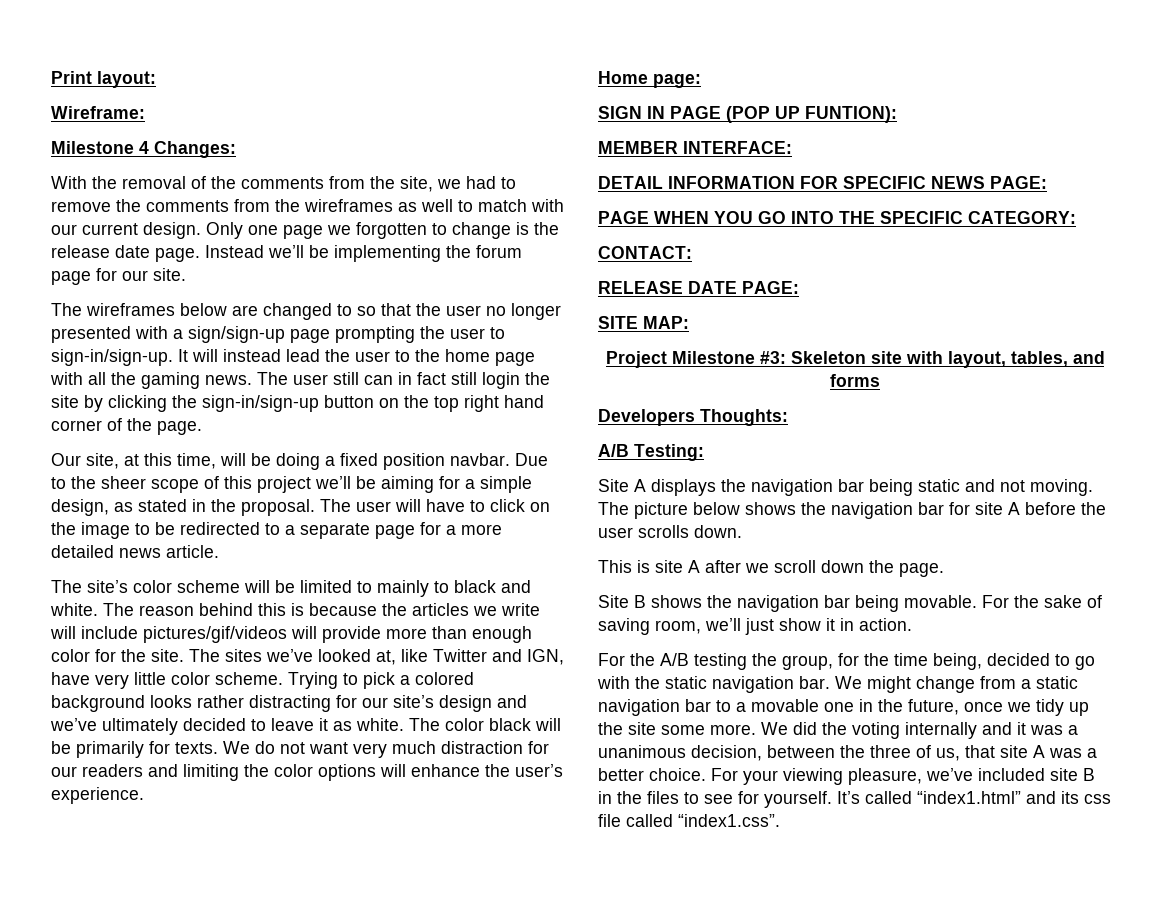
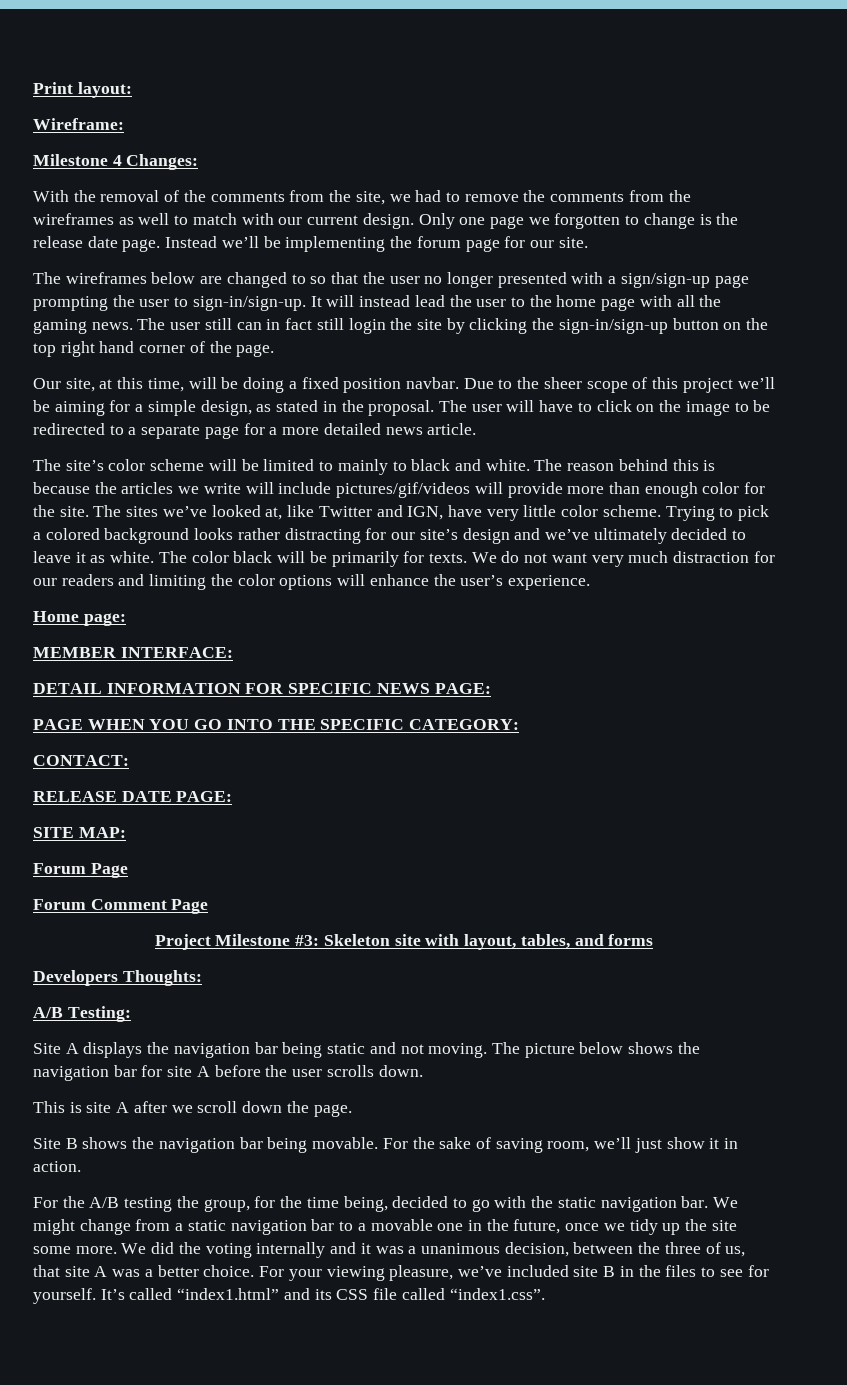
- SIGN IN PAGE (POP UP FUNTION):
+ Forum Page
+ Forum Comment Page
- It’s called “index1.html” and its css file called “index1.css”.
+ It’s called “index1.html” and its CSS file called “index1.css”.

